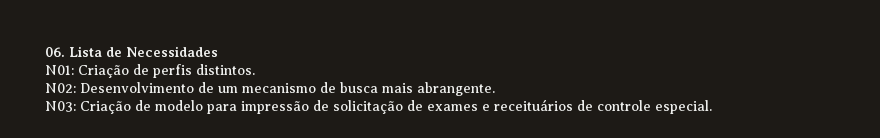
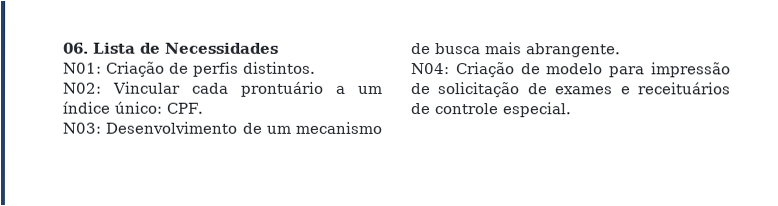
- N02: Desenvolvimento de um mecanismo de busca mais abrangente.
+ N02: Vincular cada prontuário a um índice único: CPF.
+ N03: Desenvolvimento de um mecanismo de busca mais abrangente.
- N03: Criação de modelo para impressão de solicitação de exames e receituários de controle especial.
+ N04: Criação de modelo para impressão de solicitação de exames e receituários de controle especial.

